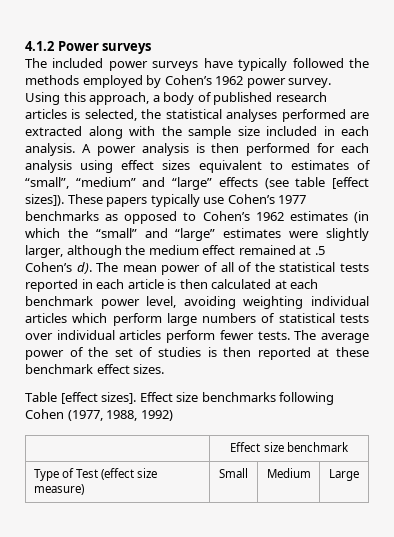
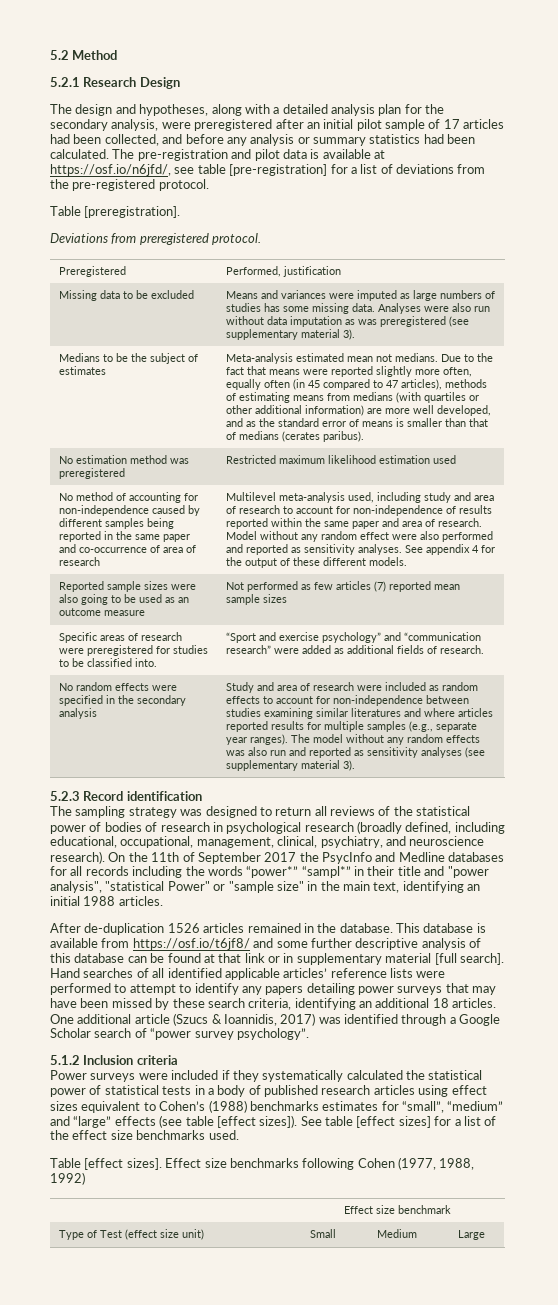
- 4.1.2 Power surveys
- The included power surveys have typically followed the methods employed by Cohen’s 1962 power survey. Using this approach, a body of published research articles is selected, the statistical analyses performed are extracted along with the sample size included in each analysis. A power analysis is then performed for each analysis using effect sizes equivalent to estimates of “small”, “medium” and “large” effects (see table [effect sizes]).
+ 5.2 Method
+ 5.2.1 Research Design
+ The design and hypotheses, along with a detailed analysis plan for the secondary analysis, were preregistered after an initial pilot sample of 17 articles had been collected, and before any analysis or summary statistics had been calculated. The pre-registration and pilot data is available at https://osf.io/n6jfd/, see table [pre-registration] for a list of deviations from the pre-registered protocol.
+ Table [preregistration].
+ Deviations from preregistered protocol.
+ Preregistered | Performed, justification
+ Missing data to be excluded | Means and variances were imputed as large numbers of studies has some missing data. Analyses were also run without data imputation as was preregistered (see supplementary material 3).
+ Medians to be the subject of estimates | Meta-analysis estimated mean not medians. Due to the fact that means were reported slightly more often, equally often (in 45 compared to 47 articles), methods of estimating means from medians (with quartiles or other additional information) are more well developed, and as the standard error of means is smaller than that of medians (cerates paribus).
+ No estimation method was preregistered | Restricted maximum likelihood estimation used
+ No method of accounting for non-independence caused by different samples being reported in the same paper and co-occurrence of area of research | Multilevel meta-analysis used, including study and area of research to account for non-independence of results reported within the same paper and area of research. Model without any random effect were also performed and reported as sensitivity analyses. See appendix 4 for the output of these different models.
+ Reported sample sizes were also going to be used as an outcome measure | Not performed as few articles (7) reported mean sample sizes
+ Specific areas of research were preregistered for studies to be classified into. | “Sport and exercise psychology” and “communication research” were added as additional fields of research.
+ No random effects were specified in the secondary analysis | Study and area of research were included as random effects to account for non-independence between studies examining similar literatures and where articles reported results for multiple samples (e.g., separate year ranges). The model without any random effects was also run and reported as sensitivity analyses (see supplementary material 3).
+ 5.2.3 Record identification
+ The sampling strategy was designed to return all reviews of the statistical power of bodies of research in psychological research (broadly defined, including educational, occupational, management, clinical, psychiatry, and neuroscience research). On the 11th of September 2017 the PsycInfo and Medline databases for all records including the words “power*” “sampl*” in their title and "power analysis", "statistical Power" or "sample size" in the main text, identifying an initial 1988 articles.
+ After de-duplication 1526 articles remained in the database. This database is available from https://osf.io/t6jf8/ and some further descriptive analysis of this database can be found at that link or in supplementary material [full search]. Hand searches of all identified applicable articles’ reference lists were performed to attempt to identify any papers detailing power surveys that may have been missed by these search criteria, identifying an additional 18 articles. One additional article (Szucs & Ioannidis, 2017) was identified through a Google Scholar search of “power survey psychology”.
+ 5.1.2 Inclusion criteria
+ Power surveys were included if they systematically calculated the statistical power of statistical tests in a body of published research articles using effect sizes equivalent to Cohen’s (1988) benchmarks estimates for “small”, “medium” and “large” effects (see table [effect sizes]).
- These papers typically use Cohen’s 1977 benchmarks as opposed to Cohen’s 1962 estimates (in which the “small” and “large” estimates were slightly larger, although the medium effect remained at .5 Cohen’s d). The mean power of all of the statistical tests reported in each article is then calculated at each benchmark power level, avoiding weighting individual articles which perform large numbers of statistical tests over individual articles perform fewer tests. The average power of the set of studies is then reported at these benchmark effect sizes.
+ See table [effect sizes] for a list of the effect size benchmarks used.
- Type of Test (effect size measure) | Small | Medium | Large
+ Type of Test (effect size unit) | Small | Medium | Large

